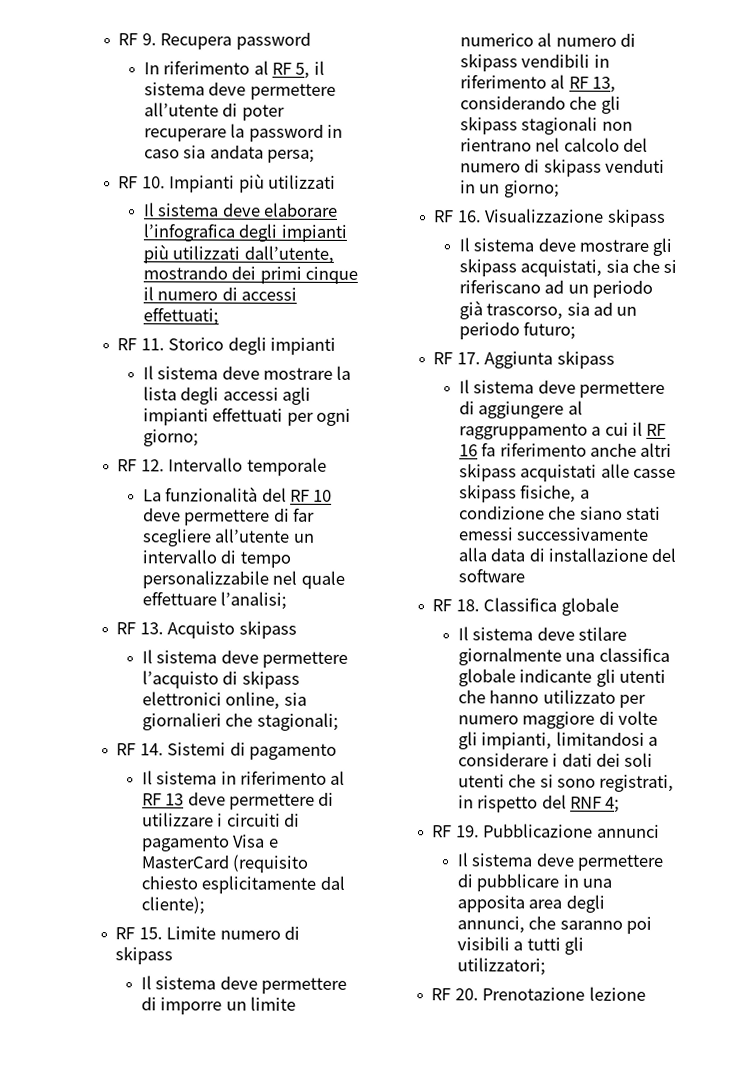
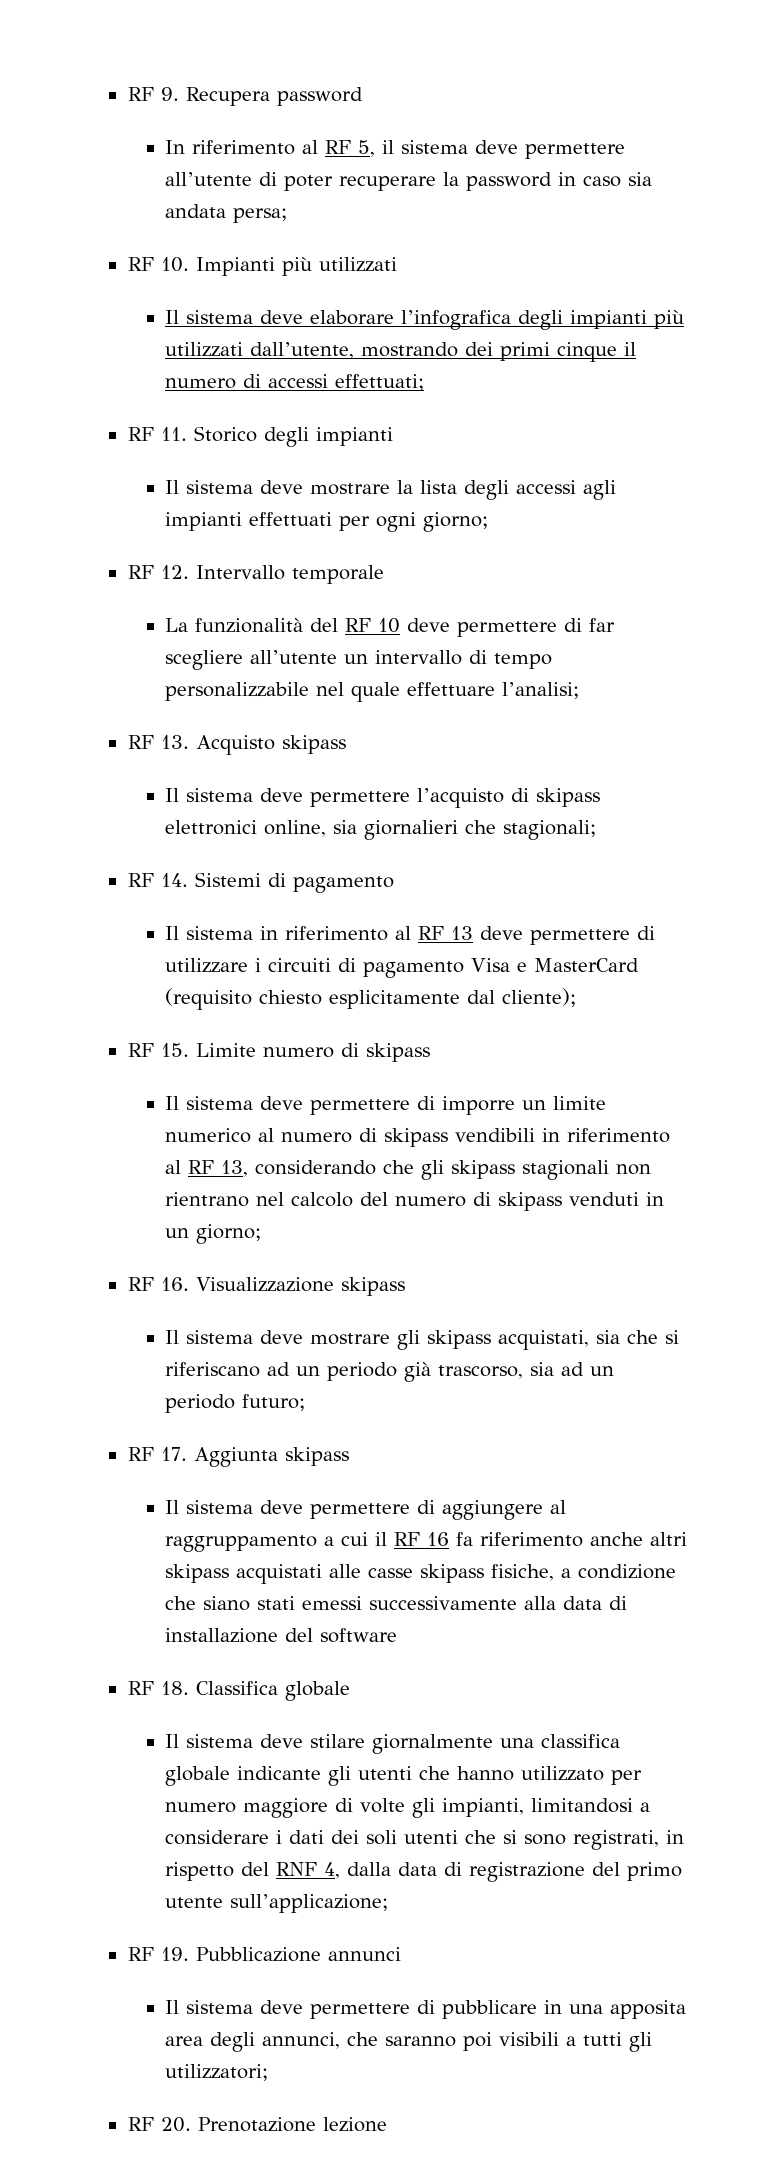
- Il sistema deve stilare giornalmente una classifica globale indicante gli utenti che hanno utilizzato per numero maggiore di volte gli impianti, limitandosi a considerare i dati dei soli utenti che si sono registrati, in rispetto del RNF 4;
+ Il sistema deve stilare giornalmente una classifica globale indicante gli utenti che hanno utilizzato per numero maggiore di volte gli impianti, limitandosi a considerare i dati dei soli utenti che si sono registrati, in rispetto del RNF 4, dalla data di registrazione del primo utente sull’applicazione;

